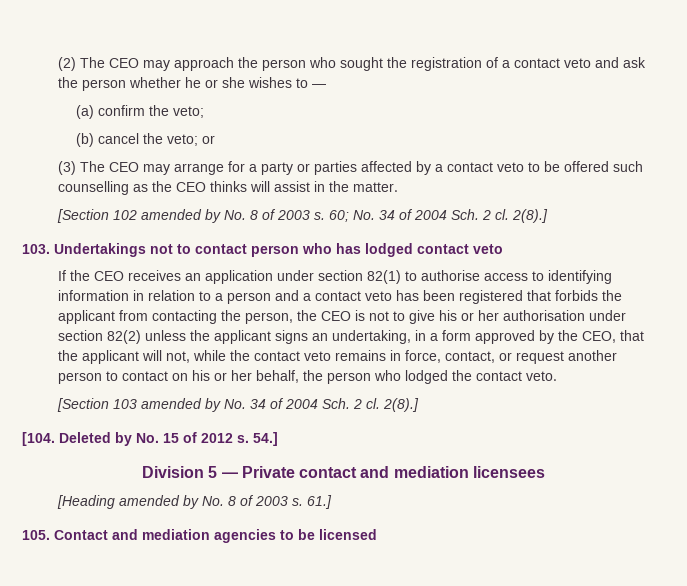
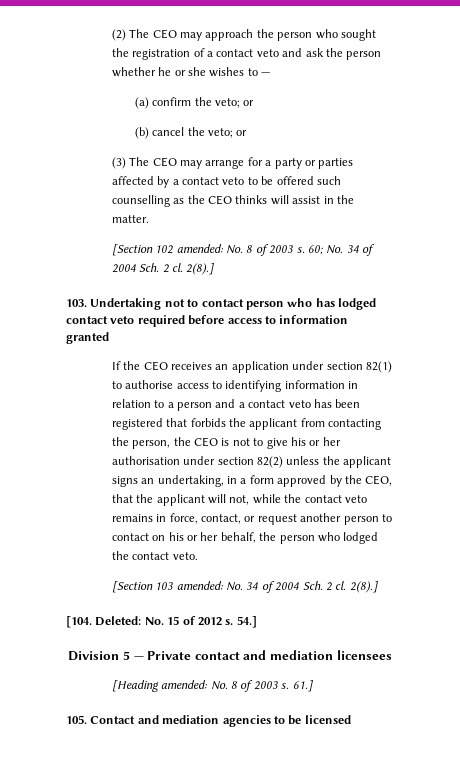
- (a) confirm the veto;
+ (a) confirm the veto; or
- [Section 102 amended by No. 8 of 2003 s.
+ [Section 102 amended: No. 8 of 2003 s.
- 103. Undertakings not to contact person who has lodged contact veto
+ 103. Undertaking not to contact person who has lodged contact veto required before access to information granted
- [Section 103 amended by No. 34 of 2004 Sch. 2 cl.
+ [Section 103 amended: No. 34 of 2004 Sch. 2 cl.
- [104. Deleted by No. 15 of 2012 s.
+ [104. Deleted: No. 15 of 2012 s.
- [Heading amended by No. 8 of 2003 s.
+ [Heading amended: No. 8 of 2003 s.

